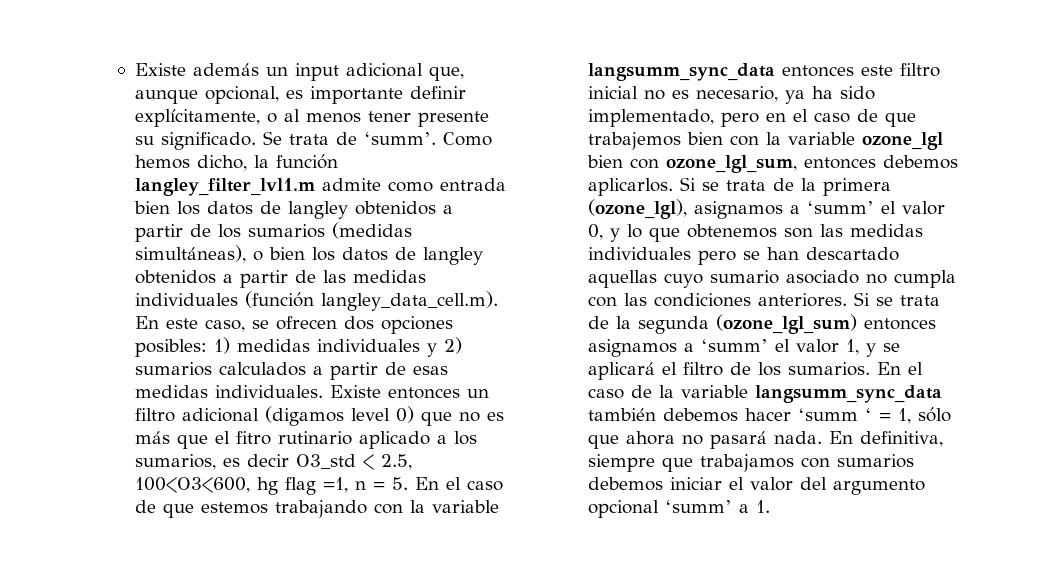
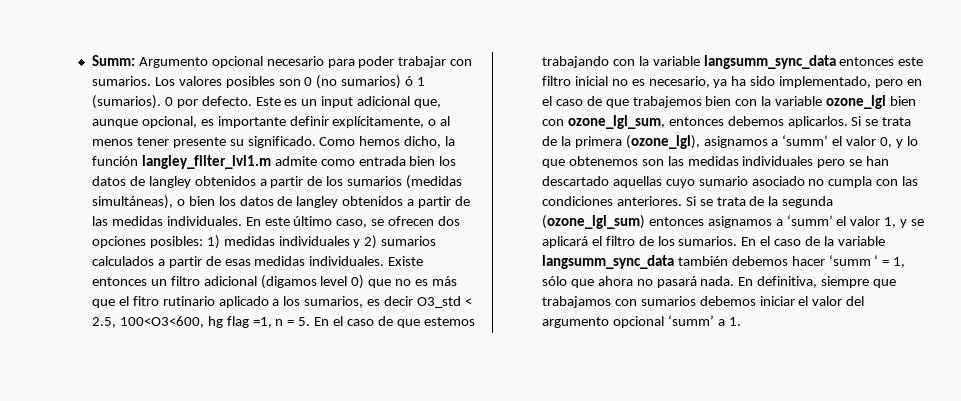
- Existe además un input adicional que, aunque opcional, es importante definir explícitamente, o al menos tener presente su significado.
+ Summ: Argumento opcional necesario para poder trabajar con sumarios. Los valores posibles son 0 (no sumarios) ó 1 (sumarios). 0 por defecto. Este es un input adicional que, aunque opcional, es importante definir explícitamente, o al menos tener presente su significado.
- Se trata de ‘summ’.
- Como hemos dicho, la función langley_filter_lvl1.m admite como entrada bien los datos de langley obtenidos a partir de los sumarios (medidas simultáneas), o bien los datos de langley obtenidos a partir de las medidas individuales (función langley_data_cell.m). En este caso, se ofrecen dos opciones posibles: 1) medidas individuales y 2) sumarios calculados a partir de esas medidas individuales.
+ Como hemos dicho, la función langley_filter_lvl1.m admite como entrada bien los datos de langley obtenidos a partir de los sumarios (medidas simultáneas), o bien los datos de langley obtenidos a partir de las medidas individuales. En este último caso, se ofrecen dos opciones posibles: 1) medidas individuales y 2) sumarios calculados a partir de esas medidas individuales.

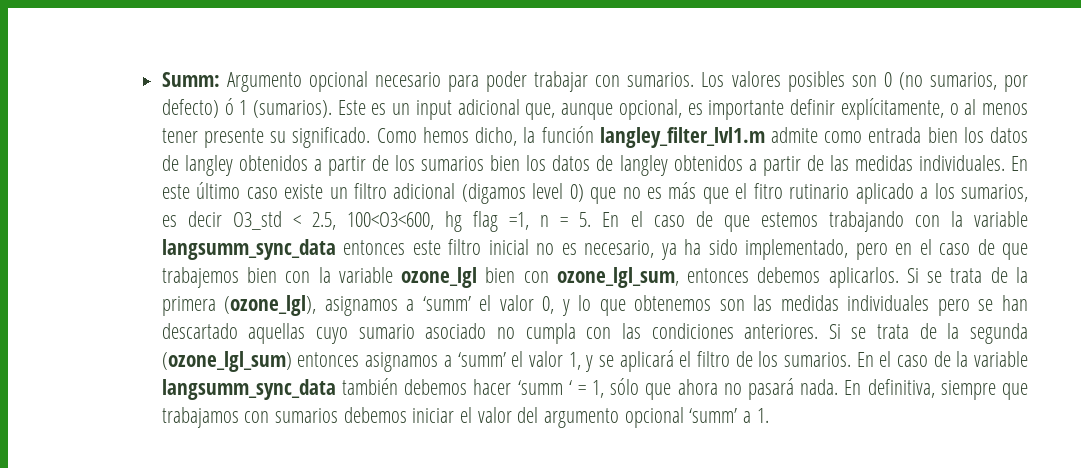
- Los valores posibles son 0 (no sumarios) ó 1 (sumarios). 0 por defecto.
+ Los valores posibles son 0 (no sumarios, por defecto) ó 1 (sumarios).
- Como hemos dicho, la función langley_filter_lvl1.m admite como entrada bien los datos de langley obtenidos a partir de los sumarios (medidas simultáneas), o bien los datos de langley obtenidos a partir de las medidas individuales.
+ Como hemos dicho, la función langley_filter_lvl1.m admite como entrada bien los datos de langley obtenidos a partir de los sumarios bien los datos de langley obtenidos a partir de las medidas individuales.
- En este último caso, se ofrecen dos opciones posibles: 1) medidas individuales y 2) sumarios calculados a partir de esas medidas individuales. Existe entonces un filtro adicional (digamos level 0) que no es más que el fitro rutinario aplicado a los sumarios, es decir O3_std < 2.5, 100<O3<600, hg flag =1, n = 5. En el caso de que estemos trabajando con la variable langsumm_sync_data entonces este filtro inicial no es necesario, ya ha sido implementado, pero en el caso de que trabajemos bien con la variable ozone_lgl bien con ozone_lgl_sum, entonces debemos aplicarlos.
+ En este último caso existe un filtro adicional (digamos level 0) que no es más que el fitro rutinario aplicado a los sumarios, es decir O3_std < 2.5, 100<O3<600, hg flag =1, n = 5. En el caso de que estemos trabajando con la variable langsumm_sync_data entonces este filtro inicial no es necesario, ya ha sido implementado, pero en el caso de que trabajemos bien con la variable ozone_lgl bien con ozone_lgl_sum, entonces debemos aplicarlos.

